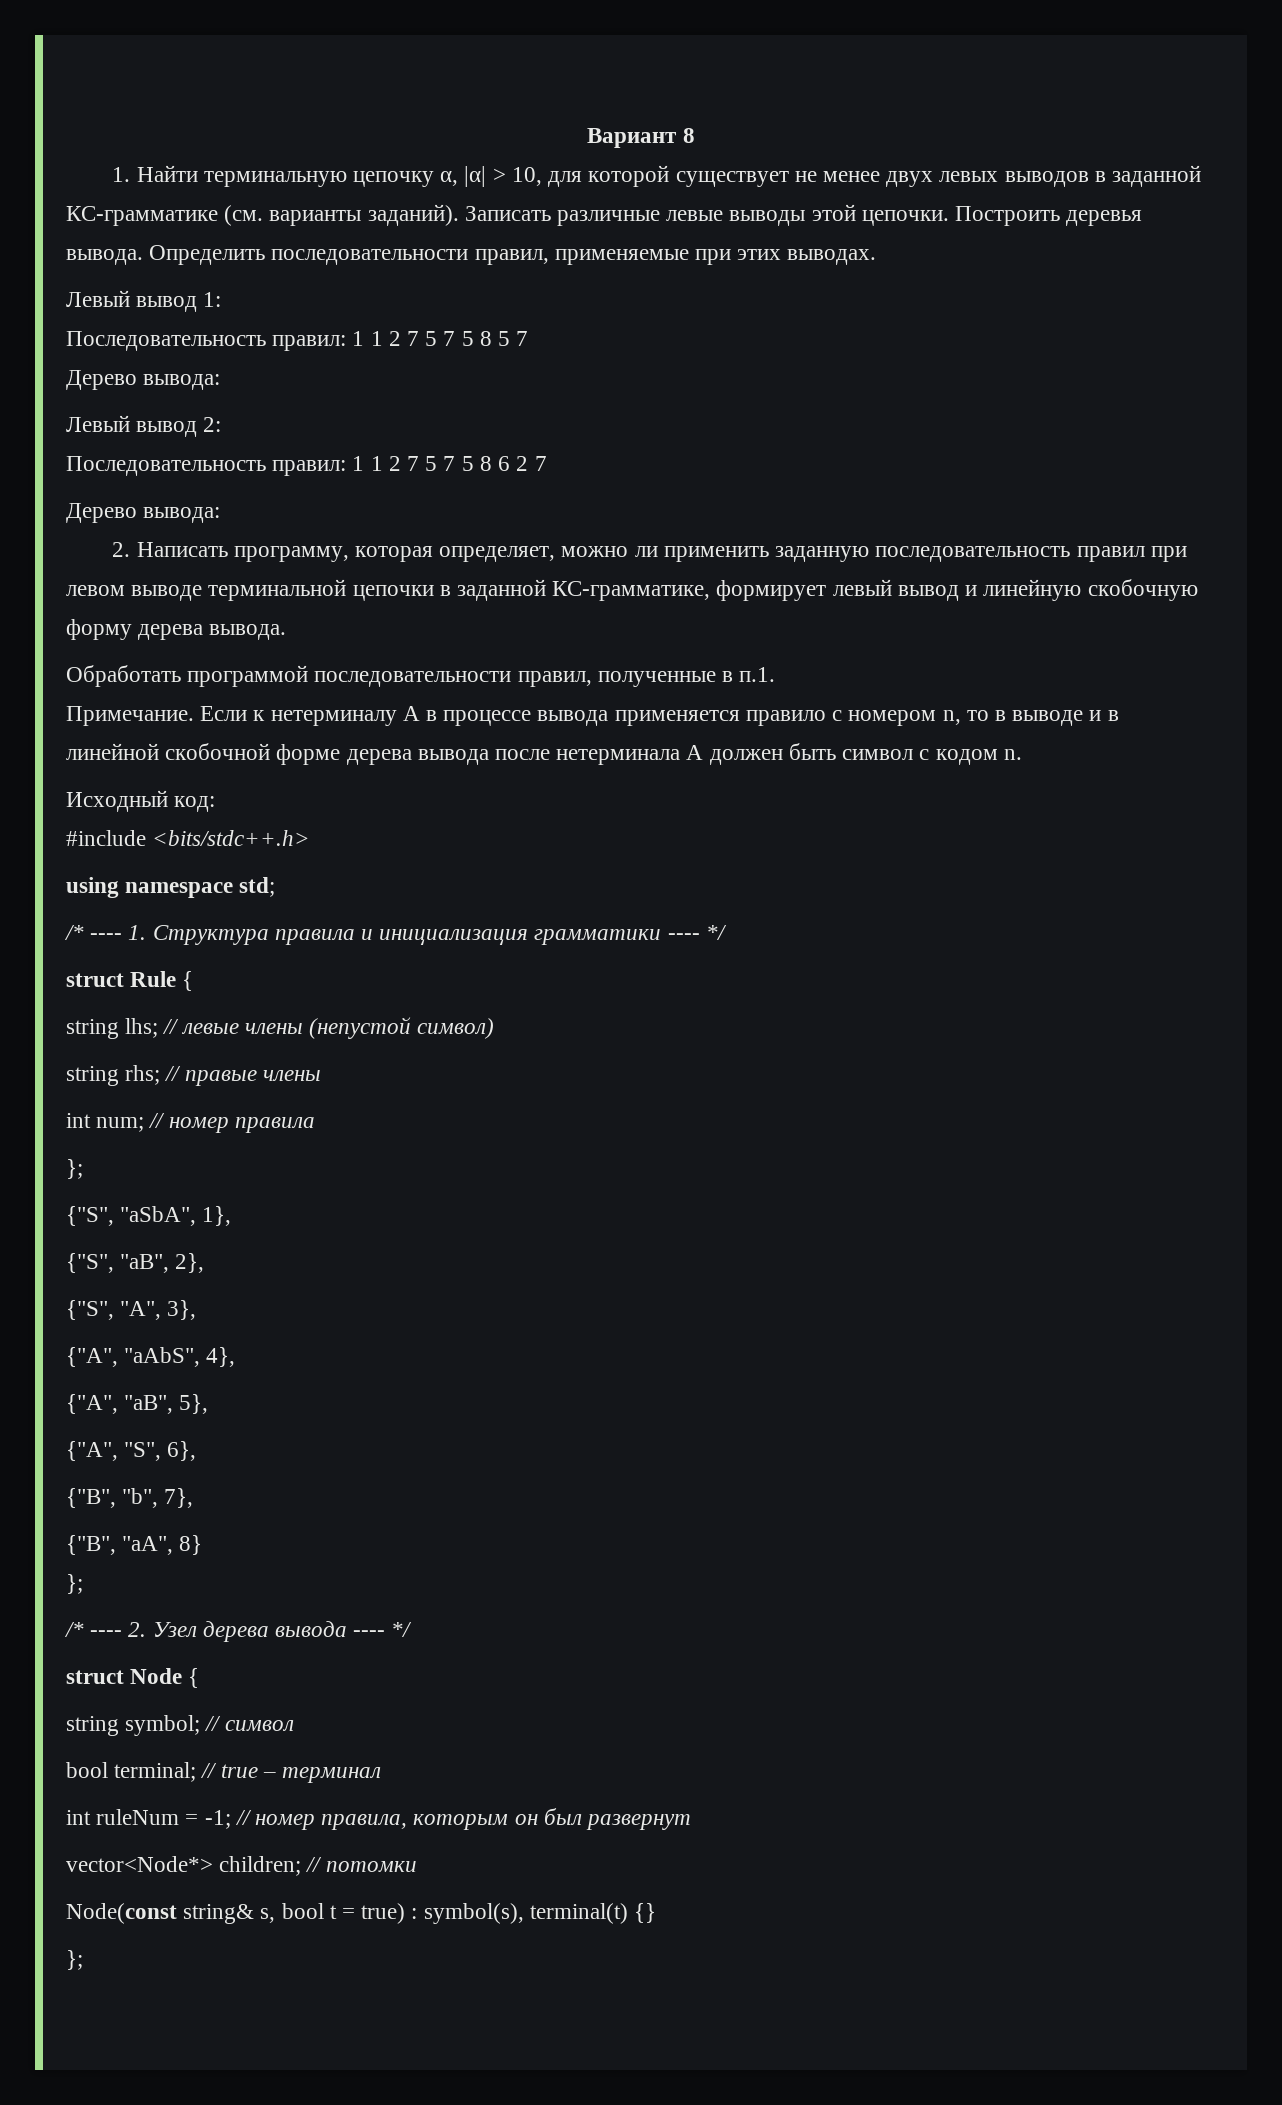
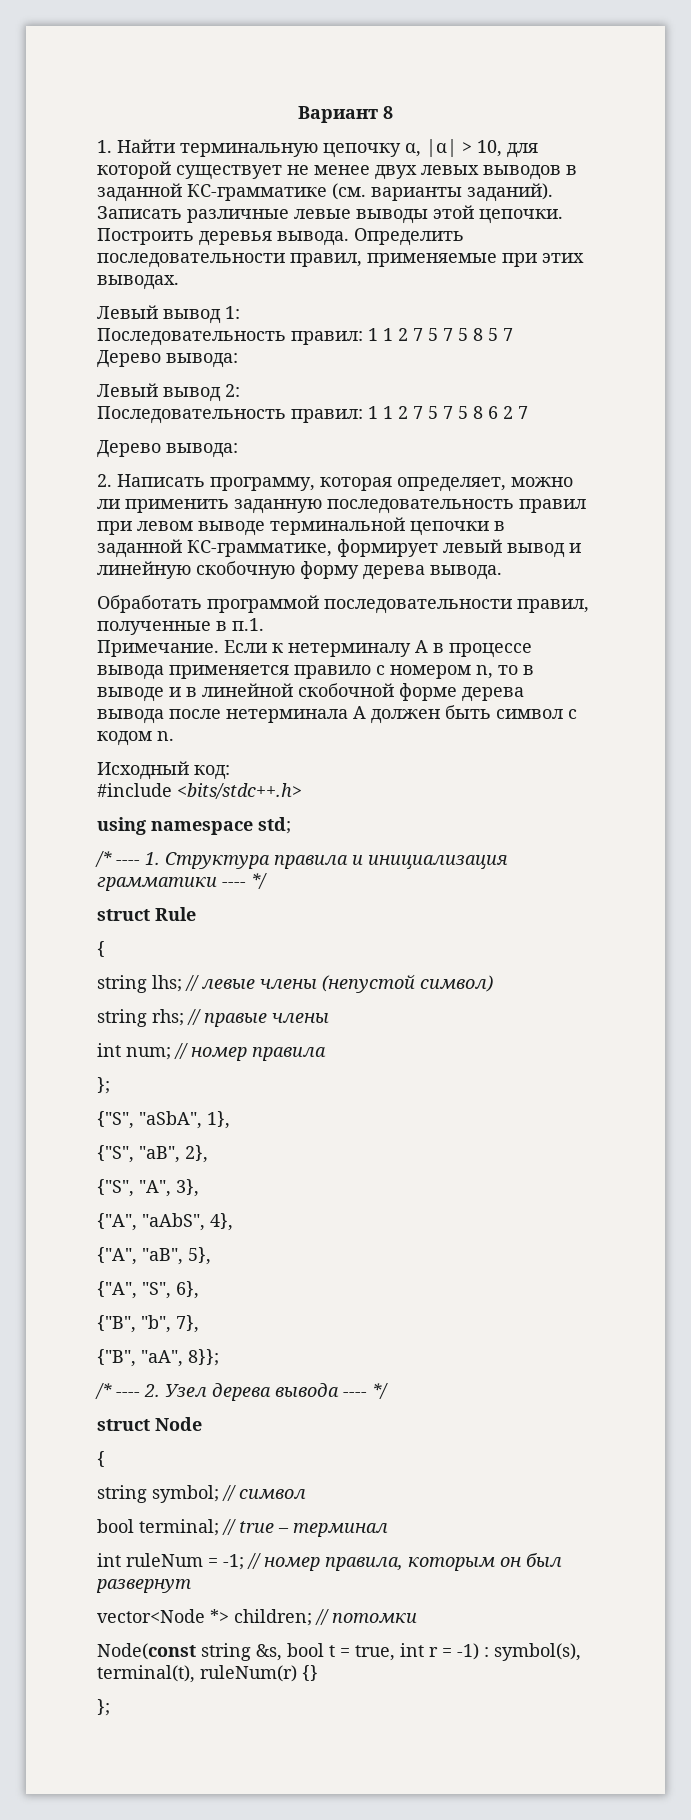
- struct Rule {
+ struct Rule
+ {
- {"B", "aA", 8}
- };
+ {"B", "aA", 8}};
- struct Node {
+ struct Node
+ {
- vector<Node*> children; // потомки
+ vector<Node *> children; // потомки
- Node(const string& s, bool t = true) : symbol(s), terminal(t) {}
+ Node(const string &s, bool t = true, int r = -1) : symbol(s), terminal(t), ruleNum(r) {}

